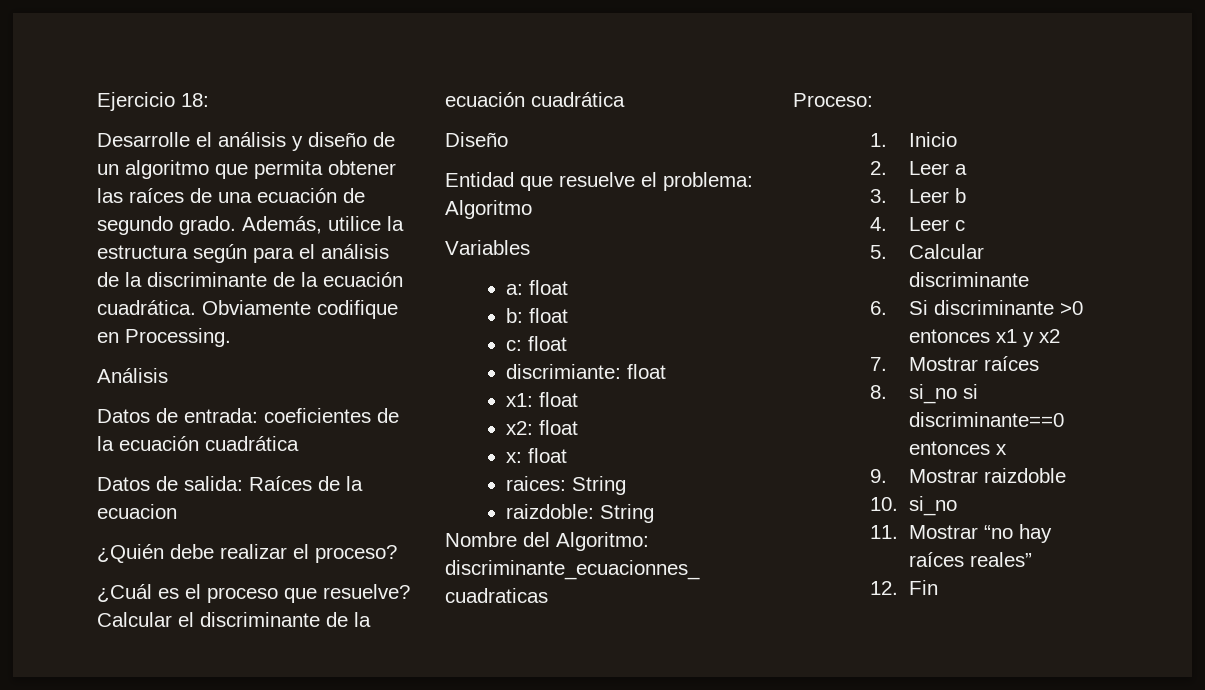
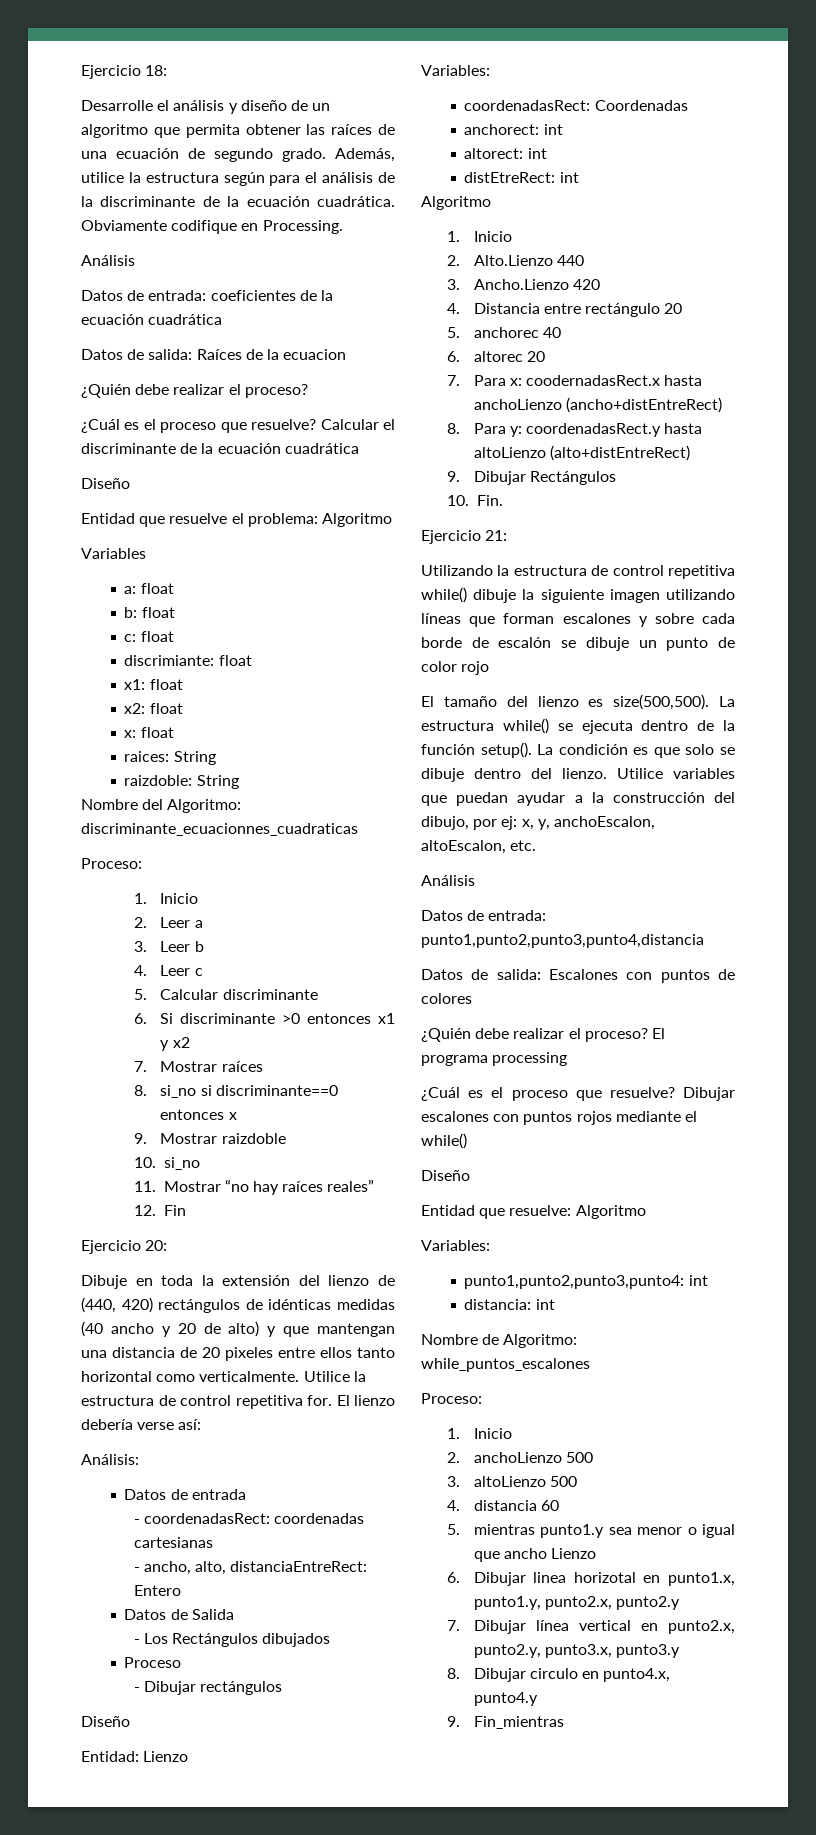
+ Ejercicio 20:
+ Dibuje en toda la extensión del lienzo de (440, 420) rectángulos de idénticas medidas (40 ancho y 20 de alto) y que mantengan una distancia de 20 pixeles entre ellos tanto horizontal como verticalmente. Utilice la estructura de control repetitiva for. El lienzo debería verse así:
+ Análisis:
+ Datos de entrada
+ - coordenadasRect: coordenadas cartesianas
+ - ancho, alto, distanciaEntreRect: Entero
+ Datos de Salida
+ - Los Rectángulos dibujados
+ Proceso
+ - Dibujar rectángulos
+ Diseño
+ Entidad: Lienzo
+ Variables:
+ coordenadasRect: Coordenadas
+ anchorect: int
+ altorect: int
+ distEtreRect: int
+ Algoritmo
+ 1. Inicio
+ 2. Alto.Lienzo 440
+ 3. Ancho.Lienzo 420
+ 4. Distancia entre rectángulo 20
+ 5. anchorec 40
+ 6. altorec 20
+ 7. Para x: coodernadasRect.x hasta anchoLienzo (ancho+distEntreRect)
+ 8. Para y: coordenadasRect.y hasta altoLienzo (alto+distEntreRect)
+ 9. Dibujar Rectángulos
+ 10. Fin.
+ Ejercicio 21:
+ Utilizando la estructura de control repetitiva while() dibuje la siguiente imagen utilizando líneas que forman escalones y sobre cada borde de escalón se dibuje un punto de color rojo
+ El tamaño del lienzo es size(500,500). La estructura while() se ejecuta dentro de la función setup(). La condición es que solo se dibuje dentro del lienzo. Utilice variables que puedan ayudar a la construcción del dibujo, por ej: x, y, anchoEscalon, altoEscalon, etc.
+ Análisis
+ Datos de entrada: punto1,punto2,punto3,punto4,distancia
+ Datos de salida: Escalones con puntos de colores
+ ¿Quién debe realizar el proceso? El programa processing
+ ¿Cuál es el proceso que resuelve? Dibujar escalones con puntos rojos mediante el while()
+ Diseño
+ Entidad que resuelve: Algoritmo
+ Variables:
+ punto1,punto2,punto3,punto4: int
+ distancia: int
+ Nombre de Algoritmo: while_puntos_escalones
+ Proceso:
+ 1. Inicio
+ 2. anchoLienzo 500
+ 3. altoLienzo 500
+ 4. distancia 60
+ 5. mientras punto1.y sea menor o igual que ancho Lienzo
+ 6. Dibujar linea horizotal en punto1.x, punto1.y, punto2.x, punto2.y
+ 7. Dibujar línea vertical en punto2.x, punto2.y, punto3.x, punto3.y
+ 8. Dibujar circulo en punto4.x, punto4.y
+ 9. Fin_mientras

